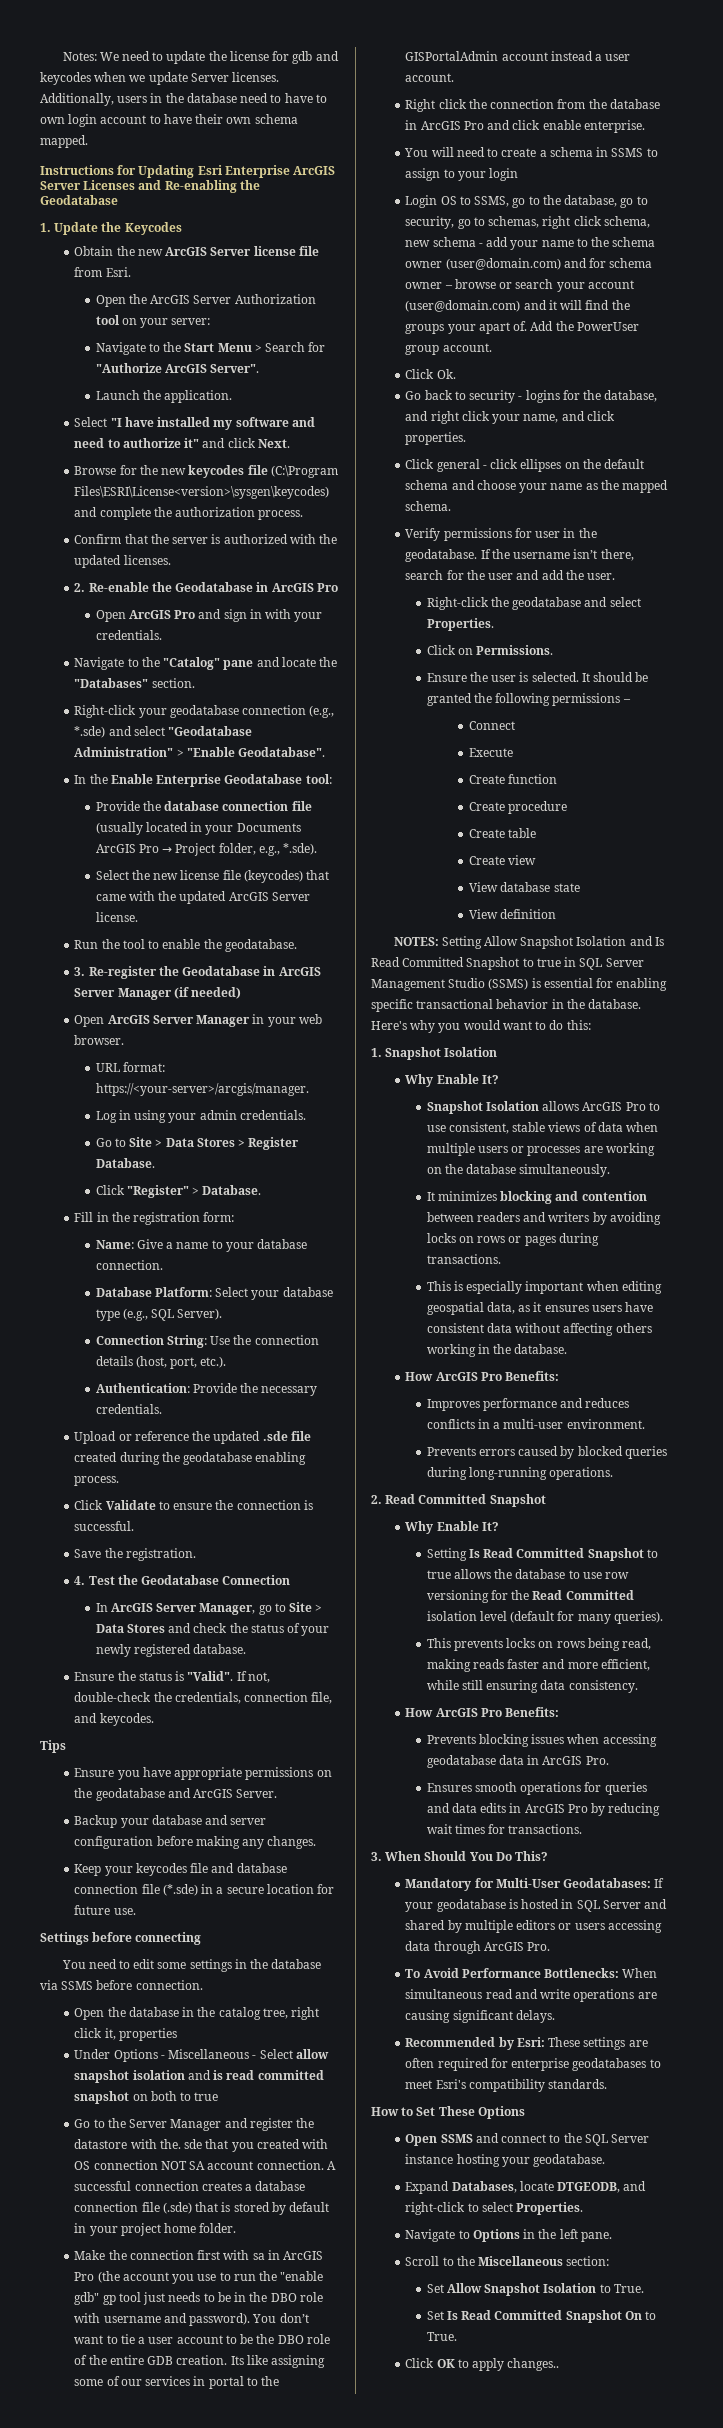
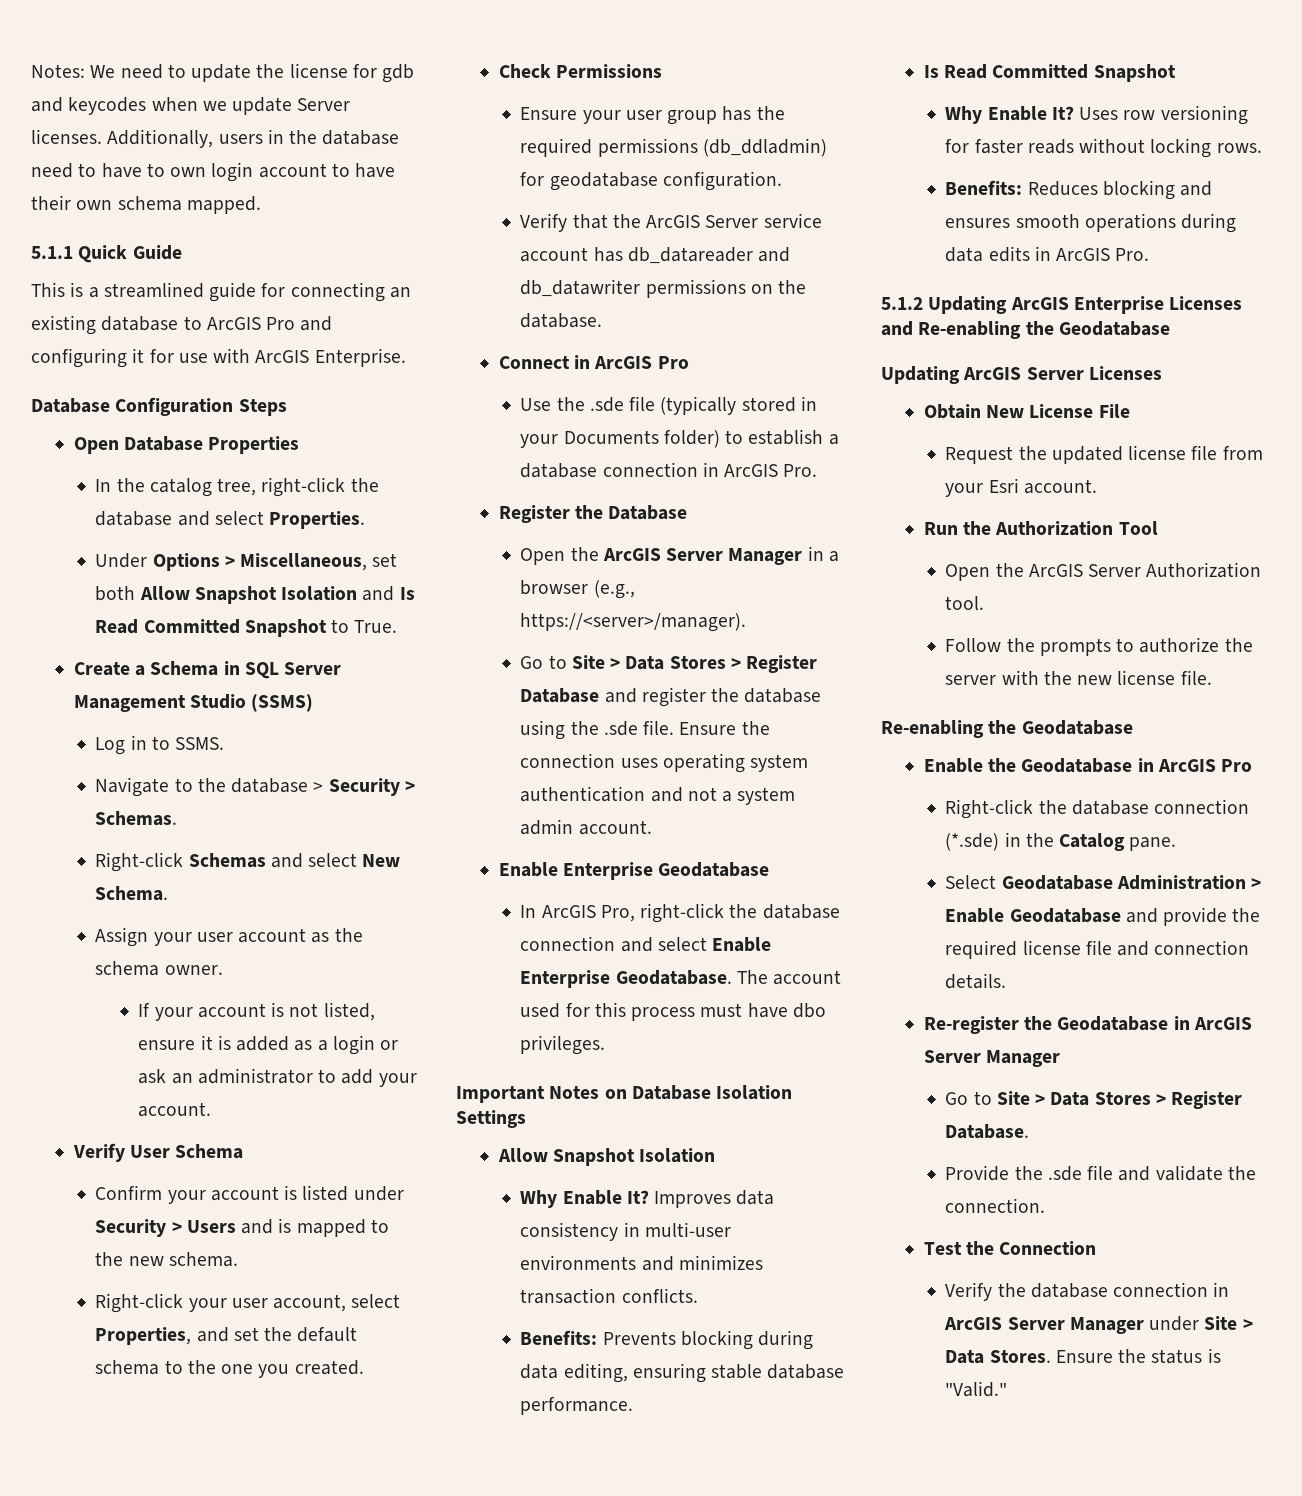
- Instructions for Updating Esri Enterprise ArcGIS Server Licenses and Re-enabling the Geodatabase
+ 5.1.1 Quick Guide
+ This is a streamlined guide for connecting an existing database to ArcGIS Pro and configuring it for use with ArcGIS Enterprise.
+ Database Configuration Steps
+ Open Database Properties
+ In the catalog tree, right-click the database and select Properties.
+ Under Options > Miscellaneous, set both Allow Snapshot Isolation and Is Read Committed Snapshot to True.
+ Create a Schema in SQL Server Management Studio (SSMS)
+ Log in to SSMS.
+ Navigate to the database > Security > Schemas.
+ Right-click Schemas and select New Schema.
+ Assign your user account as the schema owner.
+ If your account is not listed, ensure it is added as a login or ask an administrator to add your account.
+ Verify User Schema
+ Confirm your account is listed under Security > Users and is mapped to the new schema.
+ Right-click your user account, select Properties, and set the default schema to the one you created.
+ Check Permissions
+ Ensure your user group has the required permissions (db_ddladmin) for geodatabase configuration.
+ Verify that the ArcGIS Server service account has db_datareader and db_datawriter permissions on the database.
+ Connect in ArcGIS Pro
+ Use the .sde file (typically stored in your Documents folder) to establish a database connection in ArcGIS Pro.
+ Register the Database
+ Open the ArcGIS Server Manager in a browser (e.g., https://<server>/manager).
+ Go to Site > Data Stores > Register Database and register the database using the .sde file. Ensure the connection uses operating system authentication and not a system admin account.
+ Enable Enterprise Geodatabase
+ In ArcGIS Pro, right-click the database connection and select Enable Enterprise Geodatabase. The account used for this process must have dbo privileges.
+ Important Notes on Database Isolation Settings
+ Allow Snapshot Isolation
+ Why Enable It? Improves data consistency in multi-user environments and minimizes transaction conflicts.
+ Benefits: Prevents blocking during data editing, ensuring stable database performance.
+ Is Read Committed Snapshot
+ Why Enable It? Uses row versioning for faster reads without locking rows.
+ Benefits: Reduces blocking and ensures smooth operations during data edits in ArcGIS Pro.
+ 5.1.2 Updating ArcGIS Enterprise Licenses and Re-enabling the Geodatabase
- 1. Update the Keycodes
- Obtain the new ArcGIS Server license file from Esri.
+ Updating ArcGIS Server Licenses
+ Obtain New License File
+ Request the updated license file from your Esri account.
+ Run the Authorization Tool
- Open the ArcGIS Server Authorization tool on your server:
- Navigate to the Start Menu > Search for "Authorize ArcGIS Server".
- Launch the application.
- Select "I have installed my software and need to authorize it" and click Next.
- Browse for the new keycodes file (C:\Program Files\ESRI\License<version>\sysgen\keycodes) and complete the authorization process.
- Confirm that the server is authorized with the updated licenses.
- 2. Re-enable the Geodatabase in ArcGIS Pro
+ Open the ArcGIS Server Authorization tool.
+ Follow the prompts to authorize the server with the new license file.
+ Re-enabling the Geodatabase
+ Enable the Geodatabase in ArcGIS Pro
- Open ArcGIS Pro and sign in with your credentials.
- Navigate to the "Catalog" pane and locate the "Databases" section.
- Right-click your geodatabase connection (e.g., *.sde) and select "Geodatabase Administration" > "Enable Geodatabase".
- In the Enable Enterprise Geodatabase tool:
- Provide the database connection file (usually located in your Documents ArcGIS Pro → Project folder, e.g., *.sde).
- Select the new license file (keycodes) that came with the updated ArcGIS Server license.
- Run the tool to enable the geodatabase.
- 3. Re-register the Geodatabase in ArcGIS Server Manager (if needed)
- Open ArcGIS Server Manager in your web browser.
- URL format: https://<your-server>/arcgis/manager.
- Log in using your admin credentials.
+ Right-click the database connection (*.sde) in the Catalog pane.
+ Select Geodatabase Administration > Enable Geodatabase and provide the required license file and connection details.
+ Re-register the Geodatabase in ArcGIS Server Manager
- Click "Register" > Database.
- Fill in the registration form:
- Name: Give a name to your database connection.
- Database Platform: Select your database type (e.g., SQL Server).
- Connection String: Use the connection details (host, port, etc.).
- Authentication: Provide the necessary credentials.
- Upload or reference the updated .sde file created during the geodatabase enabling process.
- Click Validate to ensure the connection is successful.
- Save the registration.
- 4. Test the Geodatabase Connection
+ Provide the .sde file and validate the connection.
+ Test the Connection
- In ArcGIS Server Manager, go to Site > Data Stores and check the status of your newly registered database.
- Ensure the status is "Valid". If not, double-check the credentials, connection file, and keycodes.
- Tips
- Ensure you have appropriate permissions on the geodatabase and ArcGIS Server.
- Backup your database and server configuration before making any changes.
- Keep your keycodes file and database connection file (*.sde) in a secure location for future use.
- Settings before connecting
- You need to edit some settings in the database via SSMS before connection.
- Open the database in the catalog tree, right click it, properties
- Under Options - Miscellaneous - Select allow snapshot isolation and is read committed snapshot on both to true
- Go to the Server Manager and register the datastore with the. sde that you created with OS connection NOT SA account connection. A successful connection creates a database connection file (.sde) that is stored by default in your project home folder.
- Make the connection first with sa in ArcGIS Pro (the account you use to run the "enable gdb" gp tool just needs to be in the DBO role with username and password). You don’t want to tie a user account to be the DBO role of the entire GDB creation. Its like assigning some of our services in portal to the GISPortalAdmin account instead a user account.
- Right click the connection from the database in ArcGIS Pro and click enable enterprise.
- You will need to create a schema in SSMS to assign to your login
- Login OS to SSMS, go to the database, go to security, go to schemas, right click schema, new schema - add your name to the schema owner (user@domain.com) and for schema owner – browse or search your account (user@domain.com) and it will find the groups your apart of. Add the PowerUser group account.
- Click Ok.
- Go back to security - logins for the database, and right click your name, and click properties.
- Click general - click ellipses on the default schema and choose your name as the mapped schema.
- Verify permissions for user in the geodatabase. If the username isn’t there, search for the user and add the user.
- Right-click the geodatabase and select Properties.
- Click on Permissions.
- Ensure the user is selected. It should be granted the following permissions –
- Connect
- Execute
- Create function
- Create procedure
- Create table
- Create view
- View database state
- View definition
- NOTES: Setting Allow Snapshot Isolation and Is Read Committed Snapshot to true in SQL Server Management Studio (SSMS) is essential for enabling specific transactional behavior in the database. Here's why you would want to do this:
- 1. Snapshot Isolation
- Why Enable It?
- Snapshot Isolation allows ArcGIS Pro to use consistent, stable views of data when multiple users or processes are working on the database simultaneously.
- It minimizes blocking and contention between readers and writers by avoiding locks on rows or pages during transactions.
- This is especially important when editing geospatial data, as it ensures users have consistent data without affecting others working in the database.
- How ArcGIS Pro Benefits:
- Improves performance and reduces conflicts in a multi-user environment.
- Prevents errors caused by blocked queries during long-running operations.
- 2. Read Committed Snapshot
- Why Enable It?
- Setting Is Read Committed Snapshot to true allows the database to use row versioning for the Read Committed isolation level (default for many queries).
- This prevents locks on rows being read, making reads faster and more efficient, while still ensuring data consistency.
- How ArcGIS Pro Benefits:
- Prevents blocking issues when accessing geodatabase data in ArcGIS Pro.
- Ensures smooth operations for queries and data edits in ArcGIS Pro by reducing wait times for transactions.
- 3. When Should You Do This?
- Mandatory for Multi-User Geodatabases: If your geodatabase is hosted in SQL Server and shared by multiple editors or users accessing data through ArcGIS Pro.
- To Avoid Performance Bottlenecks: When simultaneous read and write operations are causing significant delays.
- Recommended by Esri: These settings are often required for enterprise geodatabases to meet Esri's compatibility standards.
- How to Set These Options
- Open SSMS and connect to the SQL Server instance hosting your geodatabase.
- Expand Databases, locate DTGEODB, and right-click to select Properties.
- Navigate to Options in the left pane.
- Scroll to the Miscellaneous section:
- Set Allow Snapshot Isolation to True.
- Set Is Read Committed Snapshot On to True.
- Click OK to apply changes..
+ Verify the database connection in ArcGIS Server Manager under Site > Data Stores. Ensure the status is "Valid."

